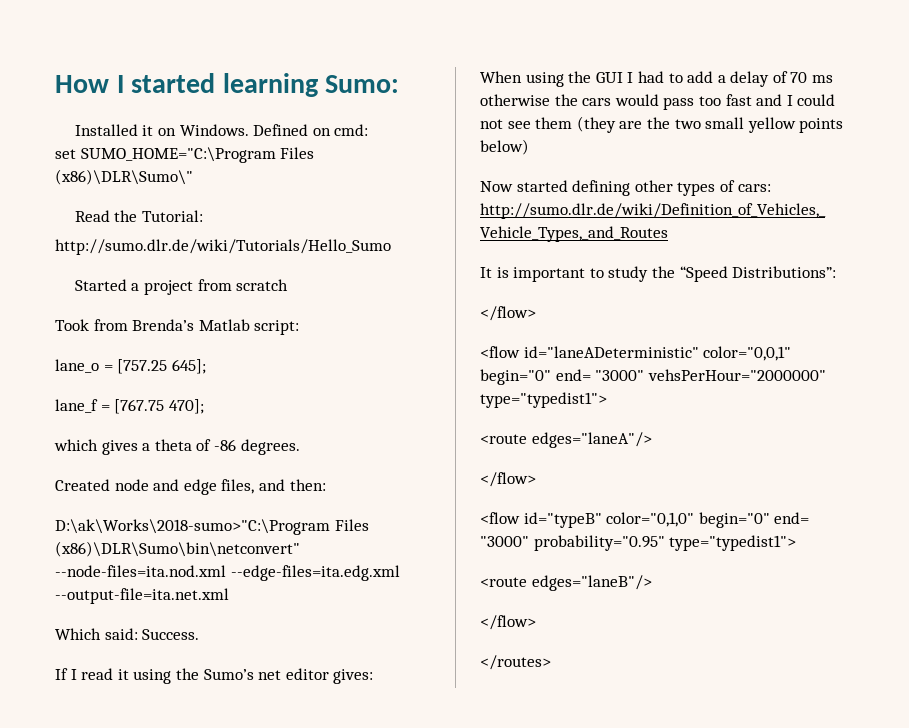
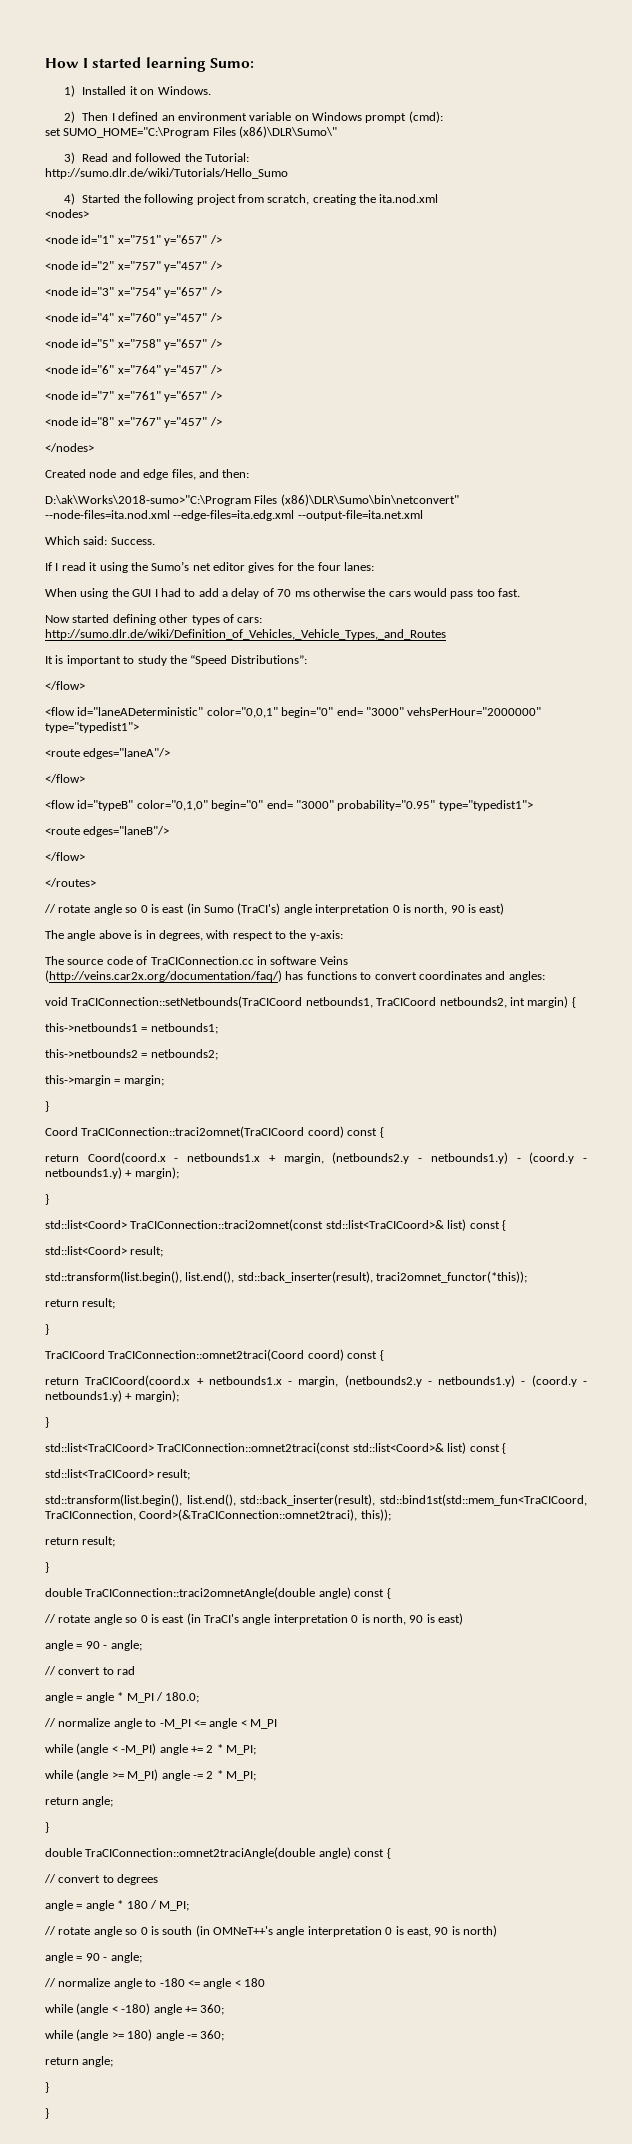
- Installed it on Windows. Defined on cmd:
+ 1) Installed it on Windows.
+ 2) Then I defined an environment variable on Windows prompt (cmd):
- Read the Tutorial:
+ 3) Read and followed the Tutorial:
- Started a project from scratch
- Took from Brenda’s Matlab script:
- lane_o = [757.25 645];
- lane_f = [767.75 470];
- which gives a theta of -86 degrees.
+ 4) Started the following project from scratch, creating the ita.nod.xml
+ <nodes>
+ <node id="1" x="751" y="657" />
+ <node id="2" x="757" y="457" />
+ <node id="3" x="754" y="657" />
+ <node id="4" x="760" y="457" />
+ <node id="5" x="758" y="657" />
+ <node id="6" x="764" y="457" />
+ <node id="7" x="761" y="657" />
+ <node id="8" x="767" y="457" />
+ </nodes>
- If I read it using the Sumo’s net editor gives:
+ If I read it using the Sumo’s net editor gives for the four lanes:
- When using the GUI I had to add a delay of 70 ms otherwise the cars would pass too fast and I could not see them (they are the two small yellow points below)
+ When using the GUI I had to add a delay of 70 ms otherwise the cars would pass too fast.
+ // rotate angle so 0 is east (in Sumo (TraCI's) angle interpretation 0 is north, 90 is east)
+ The angle above is in degrees, with respect to the y-axis:
+ The source code of TraCIConnection.cc in software Veins (http://veins.car2x.org/documentation/faq/) has functions to convert coordinates and angles:
+ void TraCIConnection::setNetbounds(TraCICoord netbounds1, TraCICoord netbounds2, int margin) {
+ this->netbounds1 = netbounds1;
+ this->netbounds2 = netbounds2;
+ this->margin = margin;
+ }
+ Coord TraCIConnection::traci2omnet(TraCICoord coord) const {
+ return Coord(coord.x - netbounds1.x + margin, (netbounds2.y - netbounds1.y) - (coord.y - netbounds1.y) + margin);
+ }
+ std::list<Coord> TraCIConnection::traci2omnet(const std::list<TraCICoord>& list) const {
+ std::list<Coord> result;
+ std::transform(list.begin(), list.end(), std::back_inserter(result), traci2omnet_functor(*this));
+ return result;
+ }
+ TraCICoord TraCIConnection::omnet2traci(Coord coord) const {
+ return TraCICoord(coord.x + netbounds1.x - margin, (netbounds2.y - netbounds1.y) - (coord.y - netbounds1.y) + margin);
+ }
+ std::list<TraCICoord> TraCIConnection::omnet2traci(const std::list<Coord>& list) const {
+ std::list<TraCICoord> result;
+ std::transform(list.begin(), list.end(), std::back_inserter(result), std::bind1st(std::mem_fun<TraCICoord, TraCIConnection, Coord>(&TraCIConnection::omnet2traci), this));
+ return result;
+ }
+ double TraCIConnection::traci2omnetAngle(double angle) const {
+ // rotate angle so 0 is east (in TraCI's angle interpretation 0 is north, 90 is east)
+ angle = 90 - angle;
+ // convert to rad
+ angle = angle * M_PI / 180.0;
+ // normalize angle to -M_PI <= angle < M_PI
+ while (angle < -M_PI) angle += 2 * M_PI;
+ while (angle >= M_PI) angle -= 2 * M_PI;
+ return angle;
+ }
+ double TraCIConnection::omnet2traciAngle(double angle) const {
+ // convert to degrees
+ angle = angle * 180 / M_PI;
+ // rotate angle so 0 is south (in OMNeT++'s angle interpretation 0 is east, 90 is north)
+ angle = 90 - angle;
+ // normalize angle to -180 <= angle < 180
+ while (angle < -180) angle += 360;
+ while (angle >= 180) angle -= 360;
+ return angle;
+ }
+ }

